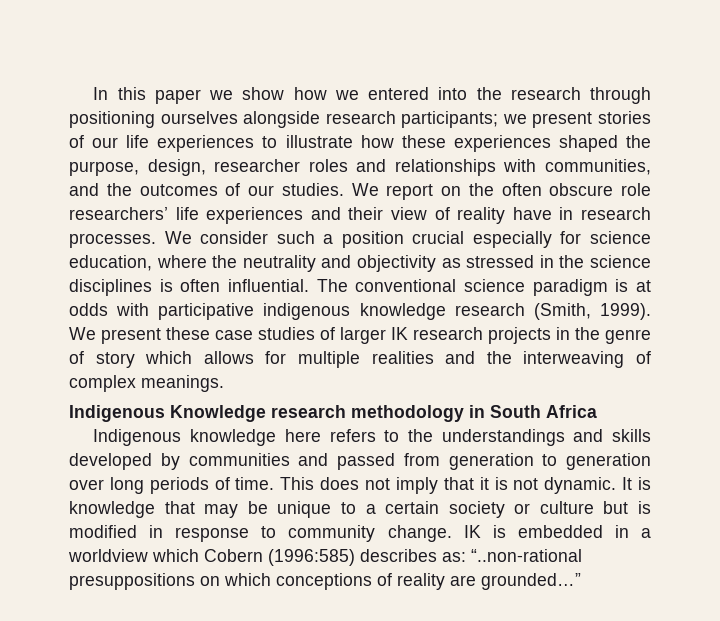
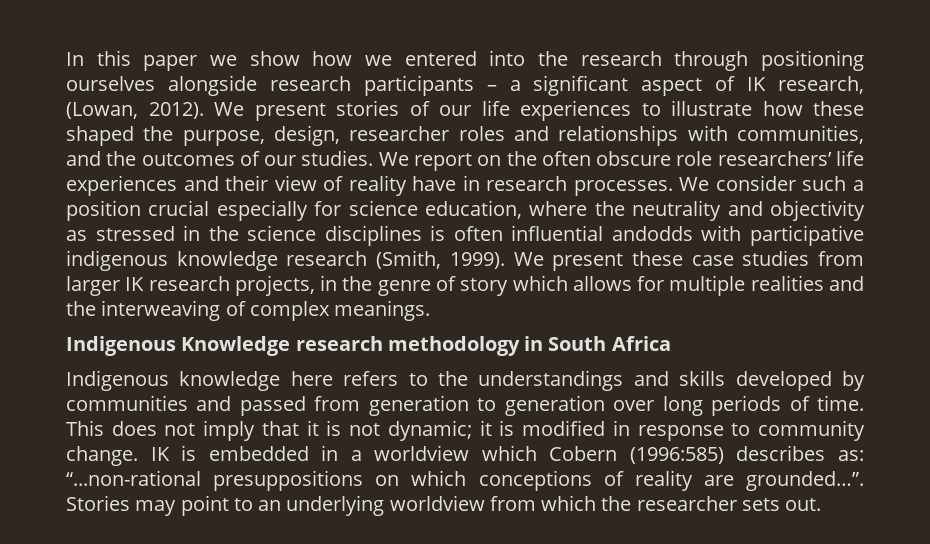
- In this paper we show how we entered into the research through positioning ourselves alongside research participants; we present stories of our life experiences to illustrate how these experiences shaped the purpose, design, researcher roles and relationships with communities, and the outcomes of our studies.
+ In this paper we show how we entered into the research through positioning ourselves alongside research participants – a significant aspect of IK research, (Lowan, 2012). We present stories of our life experiences to illustrate how these shaped the purpose, design, researcher roles and relationships with communities, and the outcomes of our studies.
- We consider such a position crucial especially for science education, where the neutrality and objectivity as stressed in the science disciplines is often influential. The conventional science paradigm is at odds with participative indigenous knowledge research (Smith, 1999).
+ We consider such a position crucial especially for science education, where the neutrality and objectivity as stressed in the science disciplines is often influential andodds with participative indigenous knowledge research (Smith, 1999).
- We present these case studies of larger IK research projects in the genre of story which allows for multiple realities and the interweaving of complex meanings.
+ We present these case studies from larger IK research projects, in the genre of story which allows for multiple realities and the interweaving of complex meanings.
- This does not imply that it is not dynamic. It is knowledge that may be unique to a certain society or culture but is modified in response to community change.
+ This does not imply that it is not dynamic; it is modified in response to community change.
- IK is embedded in a worldview which Cobern (1996:585) describes as: “..non-rational presuppositions on which conceptions of reality are grounded…”
+ IK is embedded in a worldview which Cobern (1996:585) describes as: “...non-rational presuppositions on which conceptions of reality are grounded…”. Stories may point to an underlying worldview from which the researcher sets out.

